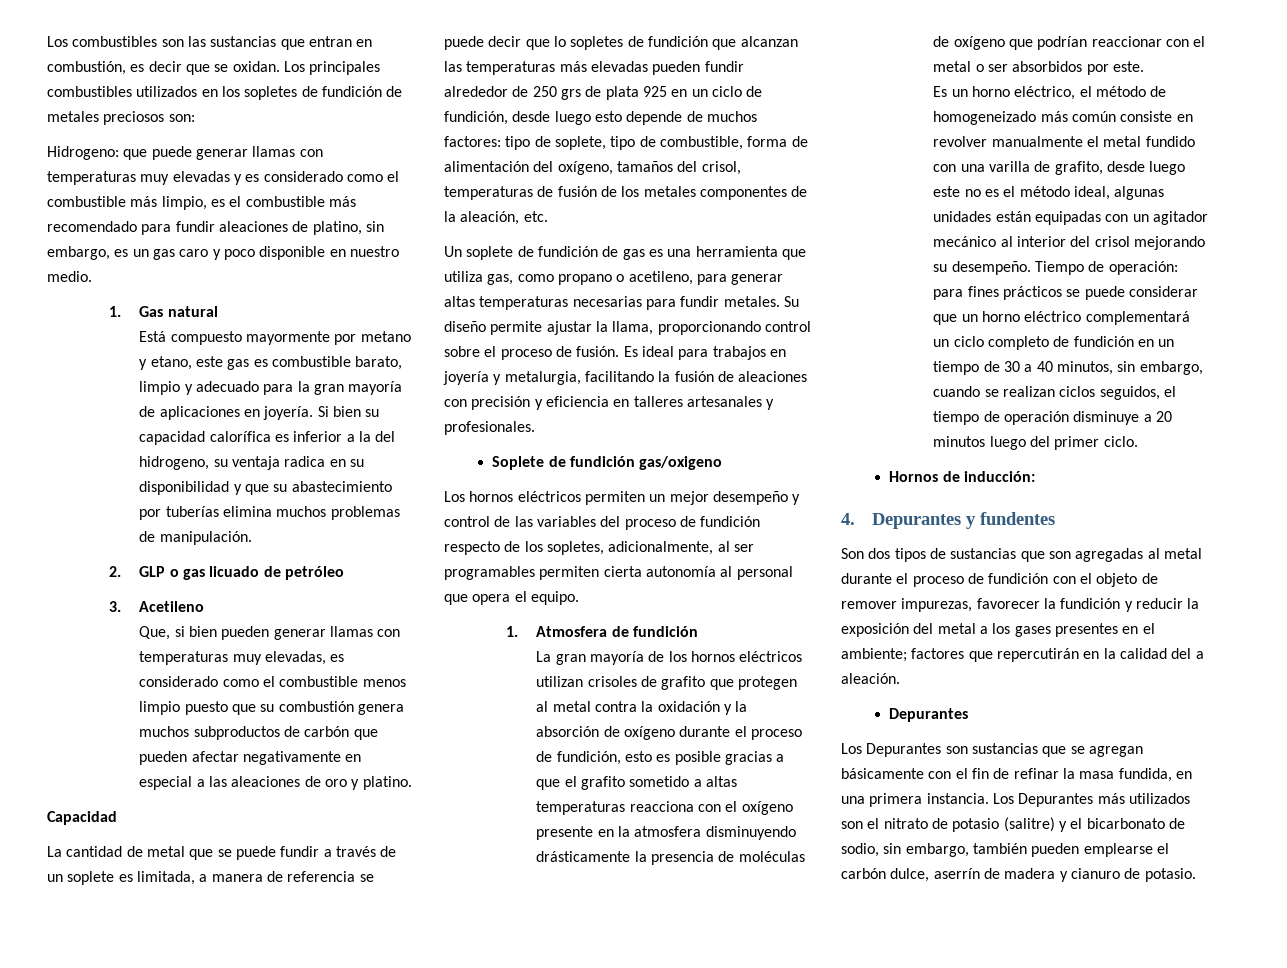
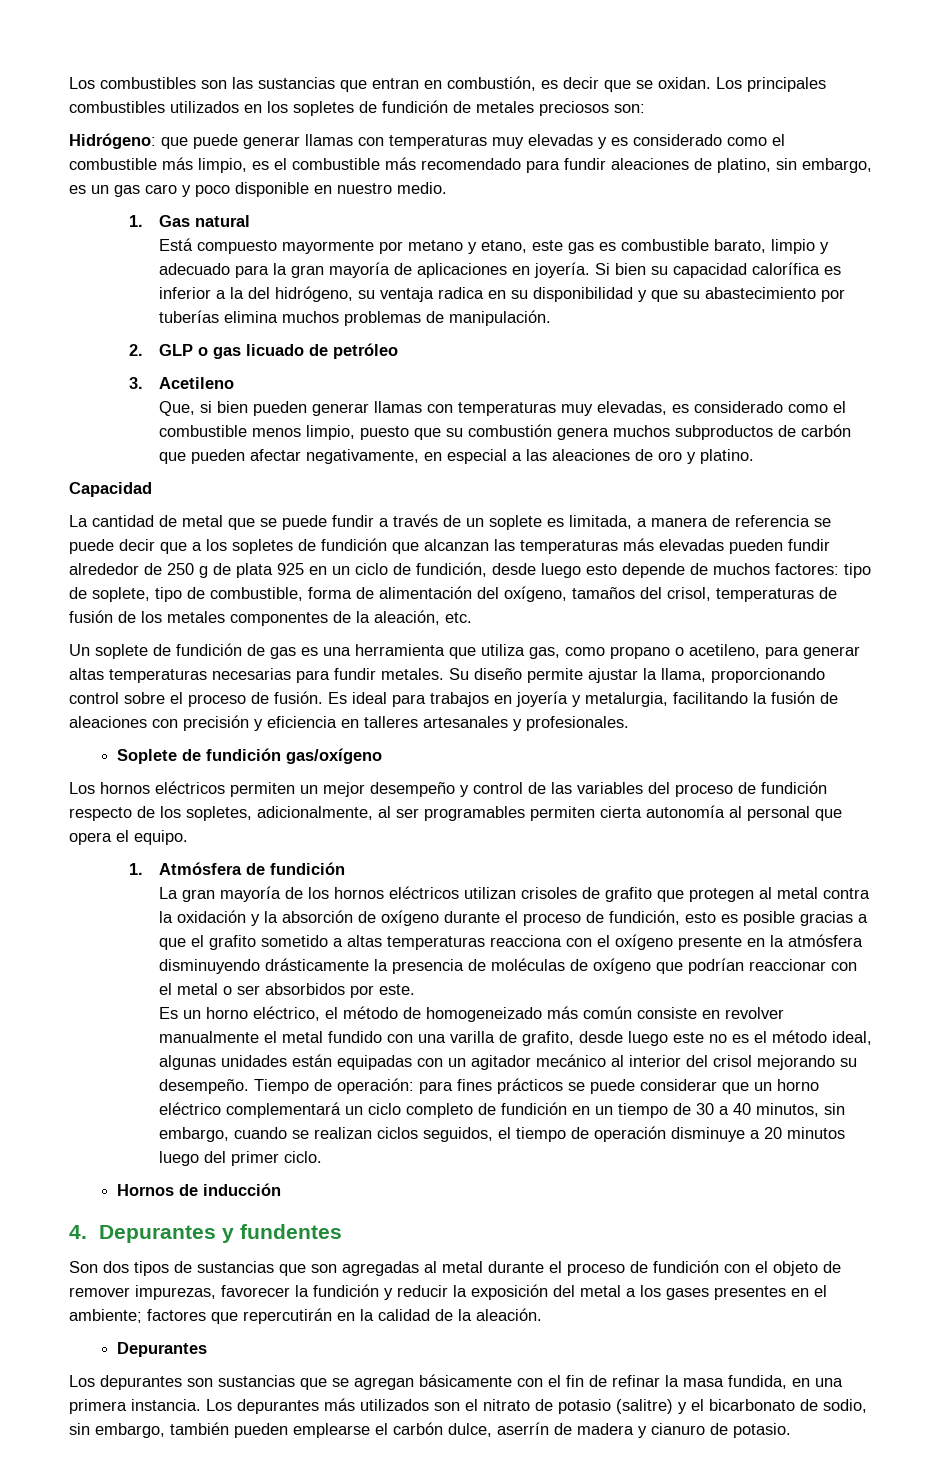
- Hidrogeno: que puede generar llamas con temperaturas muy elevadas y es considerado como el combustible más limpio, es el combustible más recomendado para fundir aleaciones de platino, sin embargo, es un gas caro y poco disponible en nuestro medio.
+ Hidrógeno: que puede generar llamas con temperaturas muy elevadas y es considerado como el combustible más limpio, es el combustible más recomendado para fundir aleaciones de platino, sin embargo, es un gas caro y poco disponible en nuestro medio.
- Si bien su capacidad calorífica es inferior a la del hidrogeno, su ventaja radica en su disponibilidad y que su abastecimiento por tuberías elimina muchos problemas de manipulación.
+ Si bien su capacidad calorífica es inferior a la del hidrógeno, su ventaja radica en su disponibilidad y que su abastecimiento por tuberías elimina muchos problemas de manipulación.
- Que, si bien pueden generar llamas con temperaturas muy elevadas, es considerado como el combustible menos limpio puesto que su combustión genera muchos subproductos de carbón que pueden afectar negativamente en especial a las aleaciones de oro y platino.
+ Que, si bien pueden generar llamas con temperaturas muy elevadas, es considerado como el combustible menos limpio, puesto que su combustión genera muchos subproductos de carbón que pueden afectar negativamente, en especial a las aleaciones de oro y platino.
- La cantidad de metal que se puede fundir a través de un soplete es limitada, a manera de referencia se puede decir que lo sopletes de fundición que alcanzan las temperaturas más elevadas pueden fundir alrededor de 250 grs de plata 925 en un ciclo de fundición, desde luego esto depende de muchos factores:
+ La cantidad de metal que se puede fundir a través de un soplete es limitada, a manera de referencia se puede decir que a los sopletes de fundición que alcanzan las temperaturas más elevadas pueden fundir alrededor de 250 g de plata 925 en un ciclo de fundición, desde luego esto depende de muchos factores:
- Soplete de fundición gas/oxigeno
+ Soplete de fundición gas/oxígeno
- 1. Atmosfera de fundición
+ 1. Atmósfera de fundición
- La gran mayoría de los hornos eléctricos utilizan crisoles de grafito que protegen al metal contra la oxidación y la absorción de oxígeno durante el proceso de fundición, esto es posible gracias a que el grafito sometido a altas temperaturas reacciona con el oxígeno presente en la atmosfera disminuyendo drásticamente la presencia de moléculas de oxígeno que podrían reaccionar con el metal o ser absorbidos por este.
+ La gran mayoría de los hornos eléctricos utilizan crisoles de grafito que protegen al metal contra la oxidación y la absorción de oxígeno durante el proceso de fundición, esto es posible gracias a que el grafito sometido a altas temperaturas reacciona con el oxígeno presente en la atmósfera disminuyendo drásticamente la presencia de moléculas de oxígeno que podrían reaccionar con el metal o ser absorbidos por este.
- Hornos de inducción:
+ Hornos de inducción
- Son dos tipos de sustancias que son agregadas al metal durante el proceso de fundición con el objeto de remover impurezas, favorecer la fundición y reducir la exposición del metal a los gases presentes en el ambiente; factores que repercutirán en la calidad del a aleación.
+ Son dos tipos de sustancias que son agregadas al metal durante el proceso de fundición con el objeto de remover impurezas, favorecer la fundición y reducir la exposición del metal a los gases presentes en el ambiente; factores que repercutirán en la calidad de la aleación.
- Los Depurantes son sustancias que se agregan básicamente con el fin de refinar la masa fundida, en una primera instancia.
+ Los depurantes son sustancias que se agregan básicamente con el fin de refinar la masa fundida, en una primera instancia.
- Los Depurantes más utilizados son el nitrato de potasio (salitre) y el bicarbonato de sodio, sin embargo, también pueden emplearse el carbón dulce, aserrín de madera y cianuro de potasio.
+ Los depurantes más utilizados son el nitrato de potasio (salitre) y el bicarbonato de sodio, sin embargo, también pueden emplearse el carbón dulce, aserrín de madera y cianuro de potasio.

